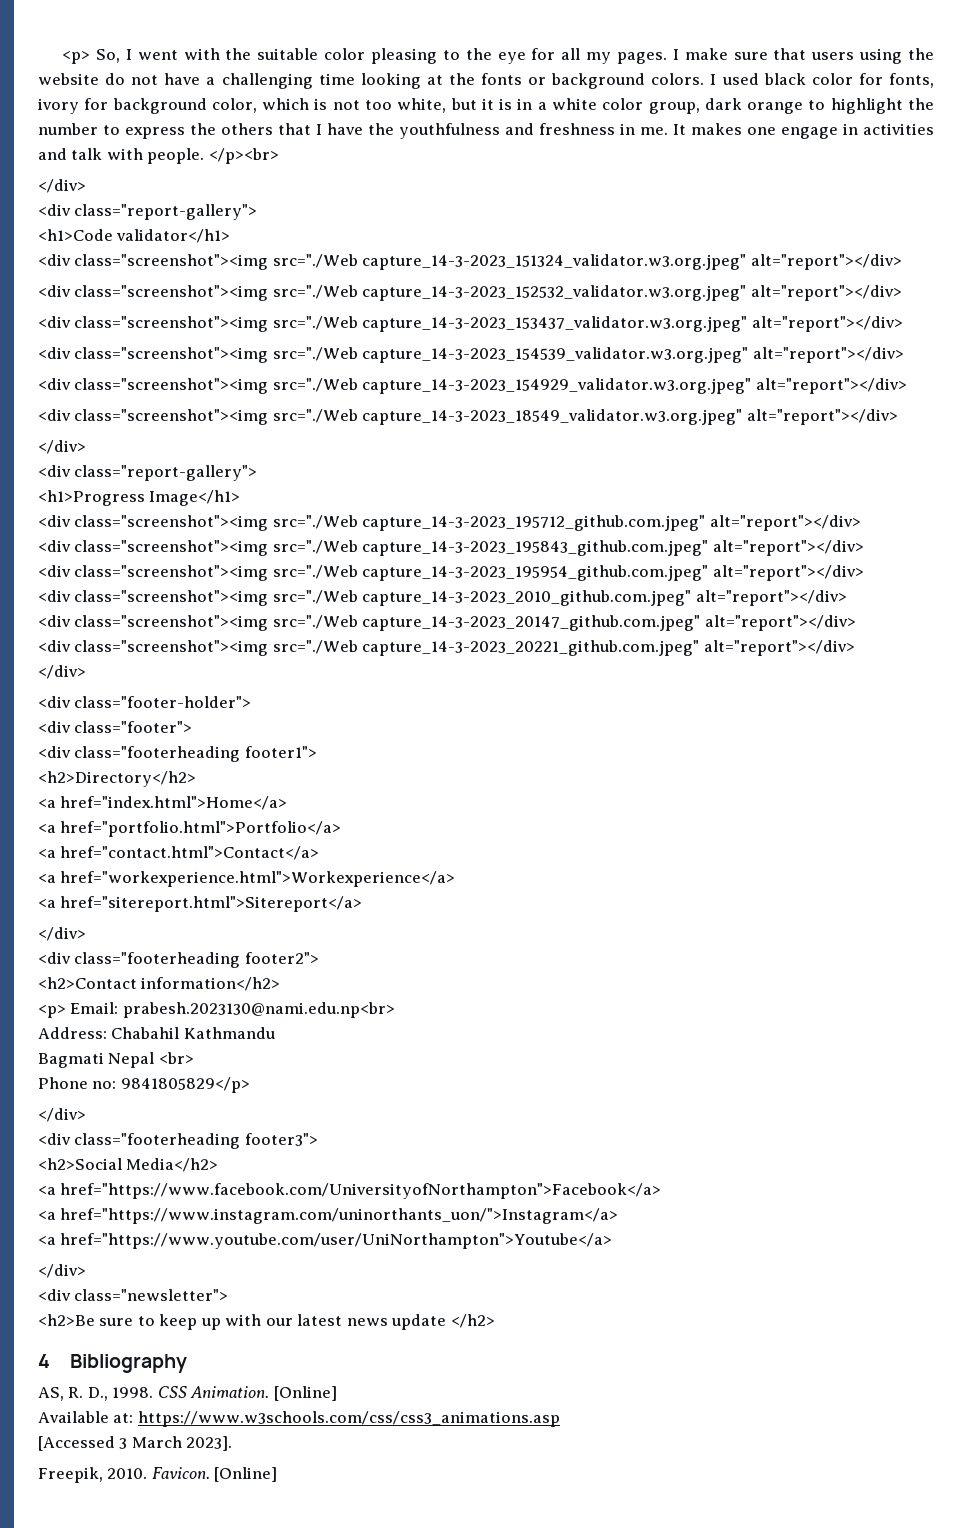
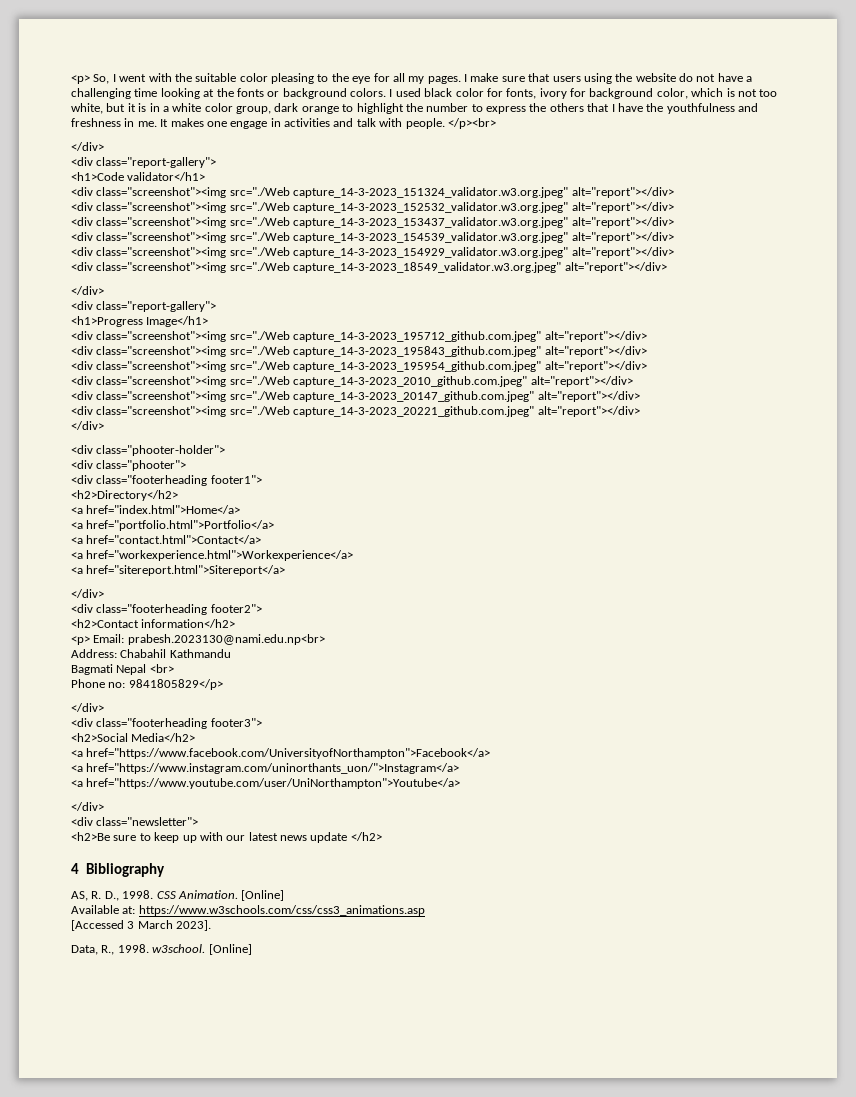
- <div class="footer-holder">
- <div class="footer">
+ <div class="phooter-holder">
+ <div class="phooter">
- Freepik, 2010. Favicon.
+ Data, R., 1998. w3school.

